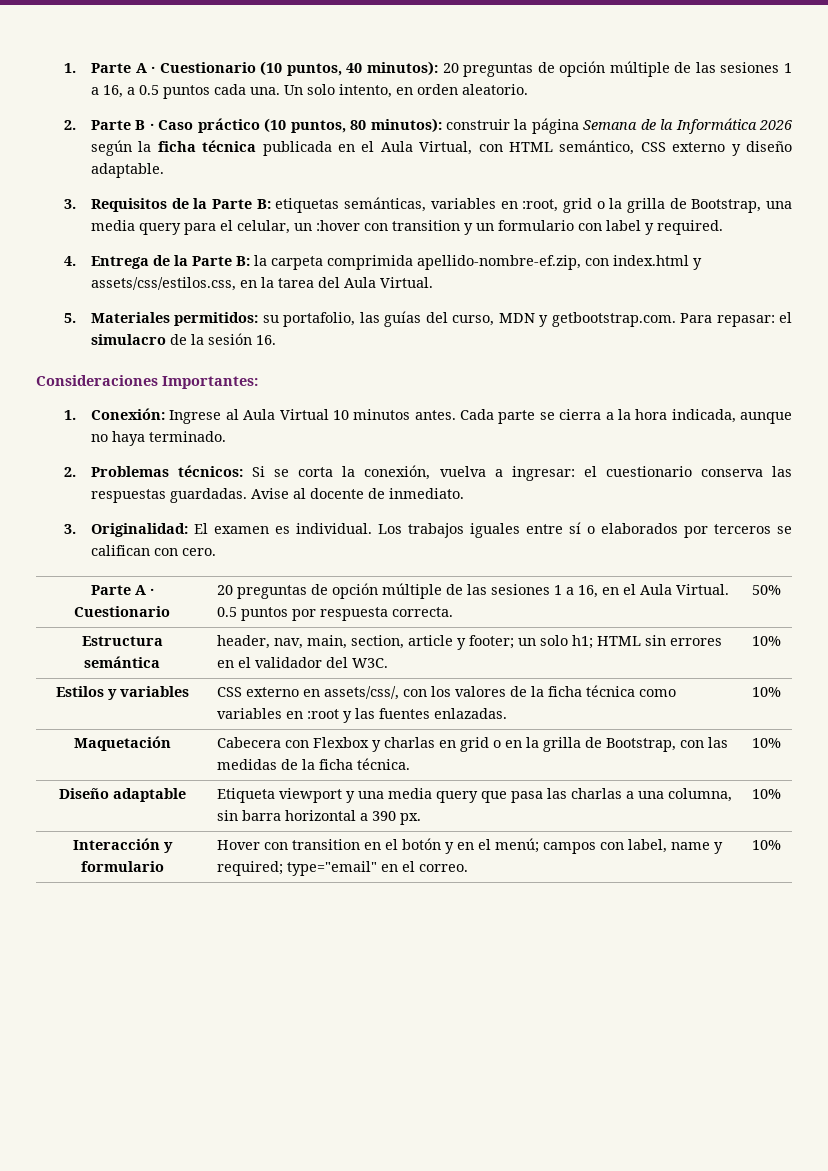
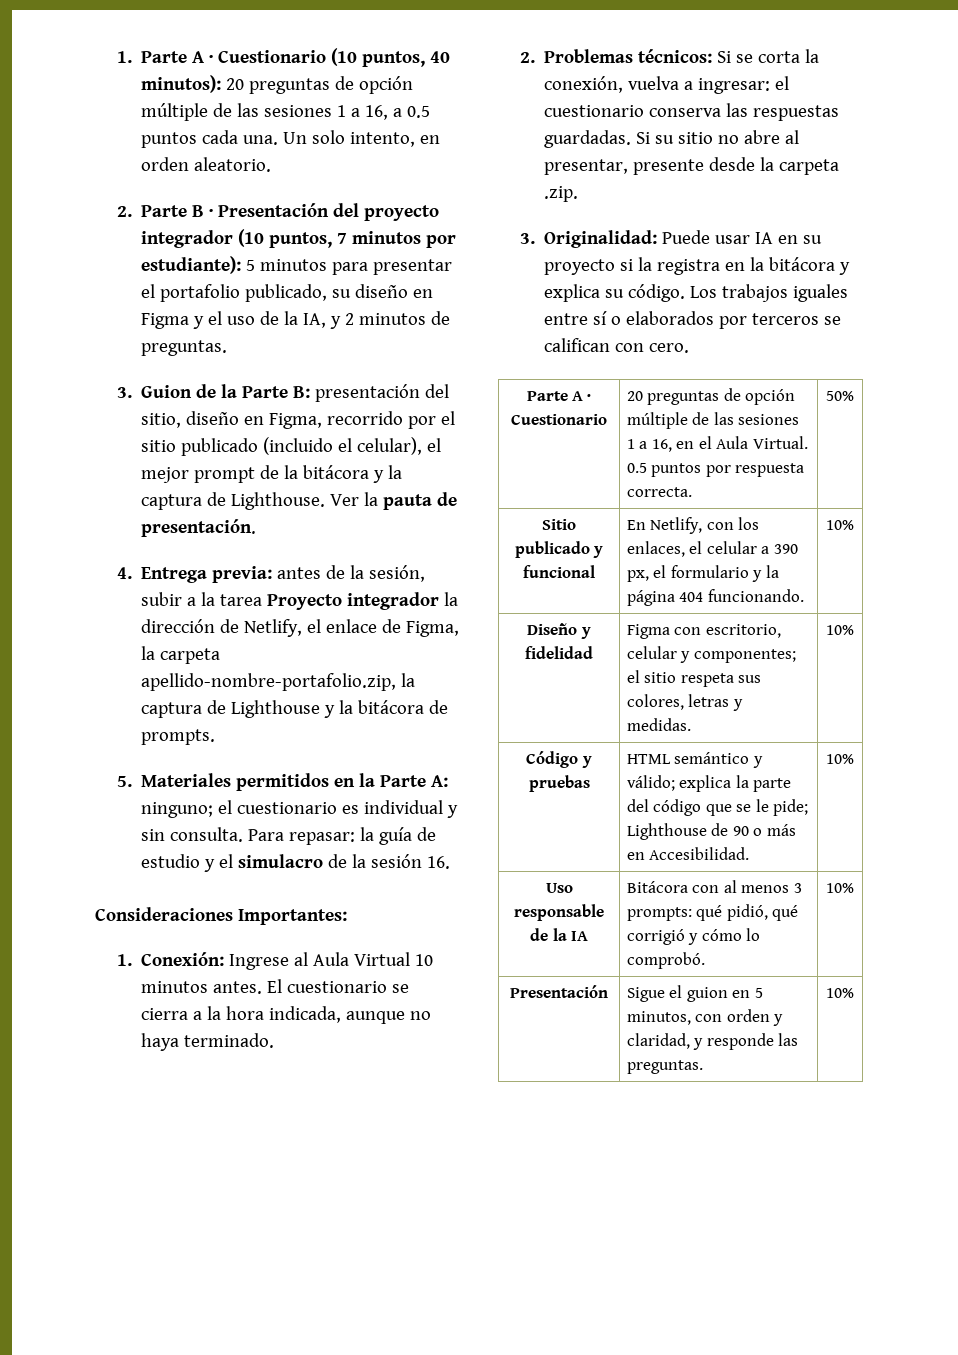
- 2. Parte B · Caso práctico (10 puntos, 80 minutos): construir la página Semana de la Informática 2026 según la ficha técnica publicada en el Aula Virtual, con HTML semántico, CSS externo y diseño adaptable.
- 3. Requisitos de la Parte B: etiquetas semánticas, variables en :root, grid o la grilla de Bootstrap, una media query para el celular, un :hover con transition y un formulario con label y required.
- 4. Entrega de la Parte B: la carpeta comprimida apellido-nombre-ef.zip, con index.html y assets/css/estilos.css, en la tarea del Aula Virtual.
- 5. Materiales permitidos: su portafolio, las guías del curso, MDN y getbootstrap.com. Para repasar: el simulacro de la sesión 16.
+ 2. Parte B · Presentación del proyecto integrador (10 puntos, 7 minutos por estudiante): 5 minutos para presentar el portafolio publicado, su diseño en Figma y el uso de la IA, y 2 minutos de preguntas.
+ 3. Guion de la Parte B: presentación del sitio, diseño en Figma, recorrido por el sitio publicado (incluido el celular), el mejor prompt de la bitácora y la captura de Lighthouse. Ver la pauta de presentación.
+ 4. Entrega previa: antes de la sesión, subir a la tarea Proyecto integrador la dirección de Netlify, el enlace de Figma, la carpeta apellido-nombre-portafolio.zip, la captura de Lighthouse y la bitácora de prompts.
+ 5. Materiales permitidos en la Parte A: ninguno; el cuestionario es individual y sin consulta. Para repasar: la guía de estudio y el simulacro de la sesión 16.
- Cada parte se cierra a la hora indicada, aunque no haya terminado.
+ El cuestionario se cierra a la hora indicada, aunque no haya terminado.
- Avise al docente de inmediato.
- 3. Originalidad: El examen es individual.
+ Si su sitio no abre al presentar, presente desde la carpeta .zip.
+ 3. Originalidad: Puede usar IA en su proyecto si la registra en la bitácora y explica su código.
- Estructura semántica | header, nav, main, section, article y footer; un solo h1; HTML sin errores en el validador del W3C. | 10%
- Estilos y variables | CSS externo en assets/css/, con los valores de la ficha técnica como variables en :root y las fuentes enlazadas. | 10%
- Maquetación | Cabecera con Flexbox y charlas en grid o en la grilla de Bootstrap, con las medidas de la ficha técnica. | 10%
- Diseño adaptable | Etiqueta viewport y una media query que pasa las charlas a una columna, sin barra horizontal a 390 px. | 10%
- Interacción y formulario | Hover con transition en el botón y en el menú; campos con label, name y required; type="email" en el correo. | 10%
+ Sitio publicado y funcional | En Netlify, con los enlaces, el celular a 390 px, el formulario y la página 404 funcionando. | 10%
+ Diseño y fidelidad | Figma con escritorio, celular y componentes; el sitio respeta sus colores, letras y medidas. | 10%
+ Código y pruebas | HTML semántico y válido; explica la parte del código que se le pide; Lighthouse de 90 o más en Accesibilidad. | 10%
+ Uso responsable de la IA | Bitácora con al menos 3 prompts: qué pidió, qué corrigió y cómo lo comprobó. | 10%
+ Presentación | Sigue el guion en 5 minutos, con orden y claridad, y responde las preguntas. | 10%

